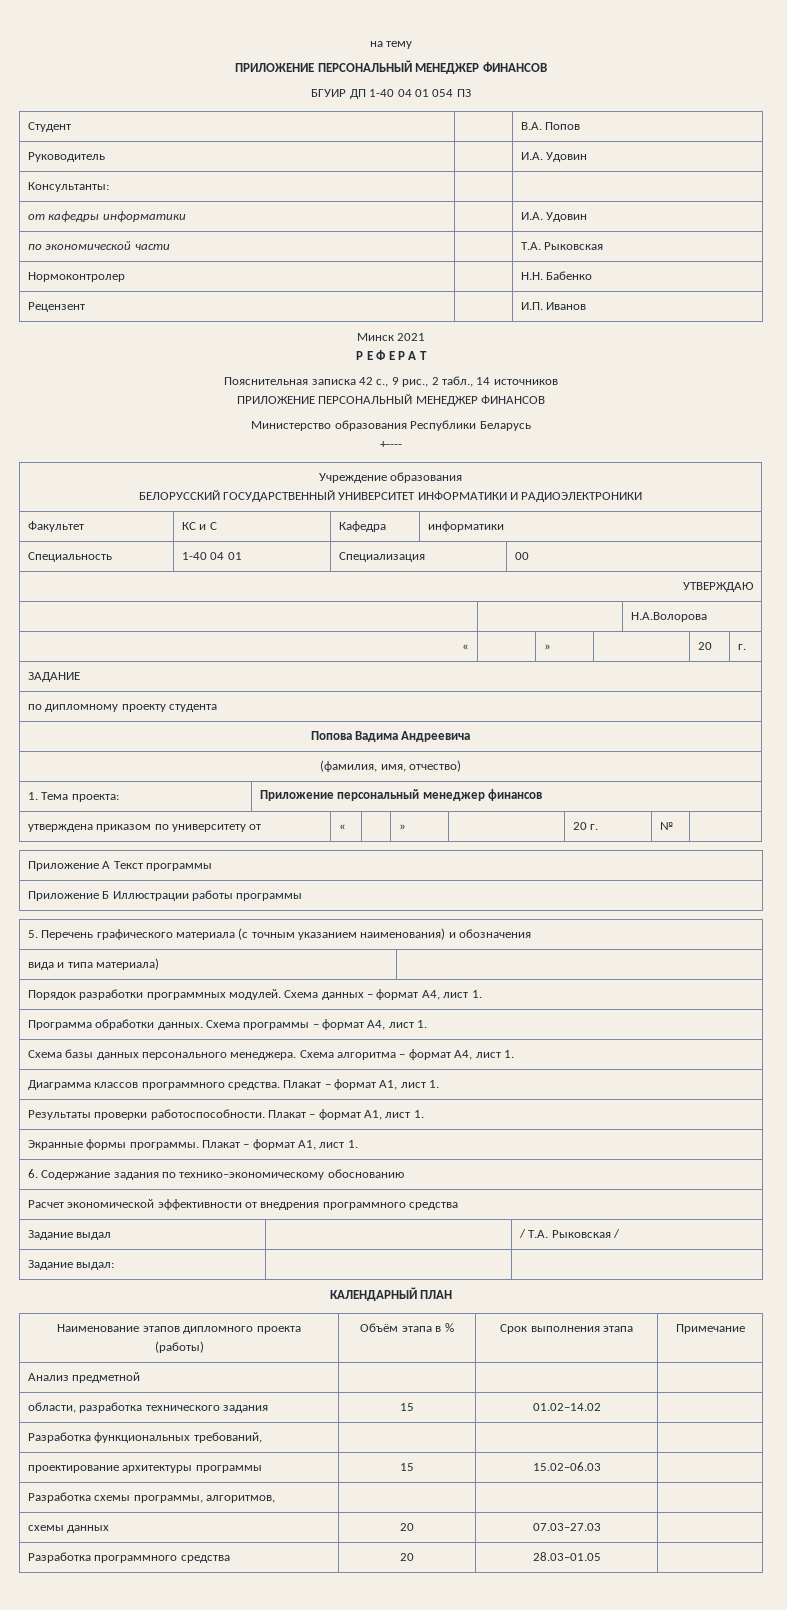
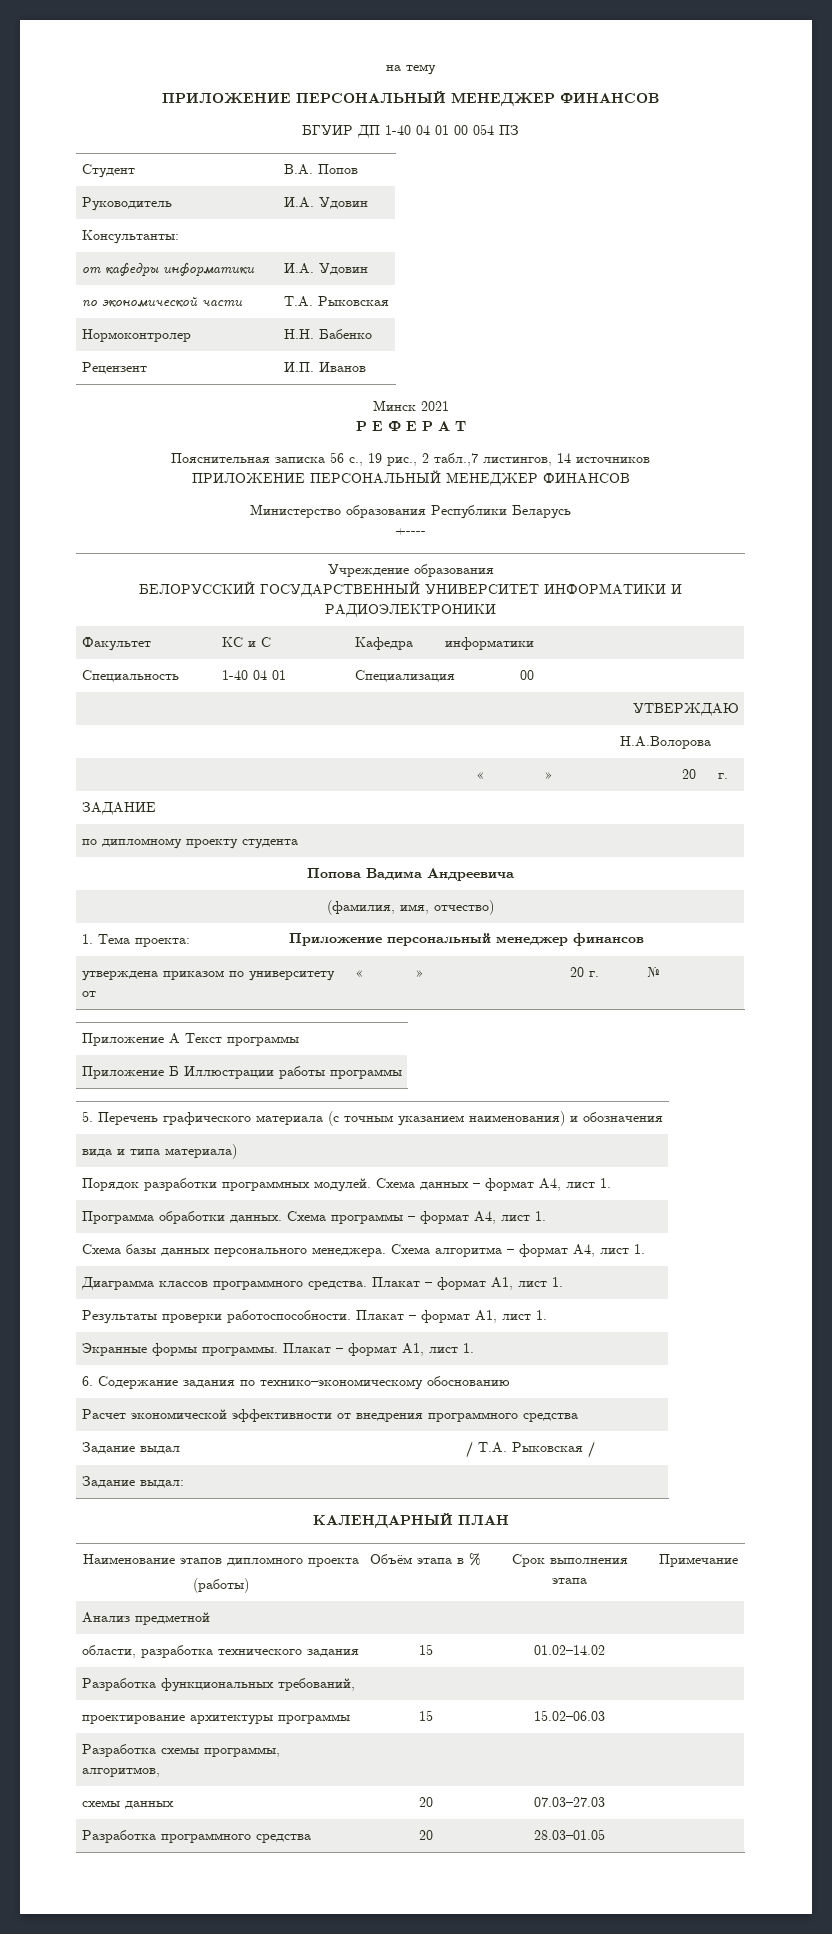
- БГУИР ДП 1-40 04 01 054 ПЗ
+ БГУИР ДП 1-40 04 01 00 054 ПЗ
- Пояснительная записка 42 с., 9 рис., 2 табл., 14 источников
+ Пояснительная записка 56 с., 19 рис., 2 табл.,7 листингов, 14 источников

